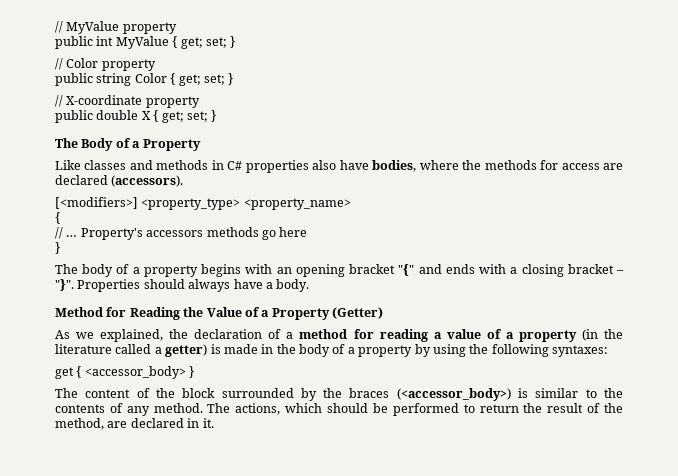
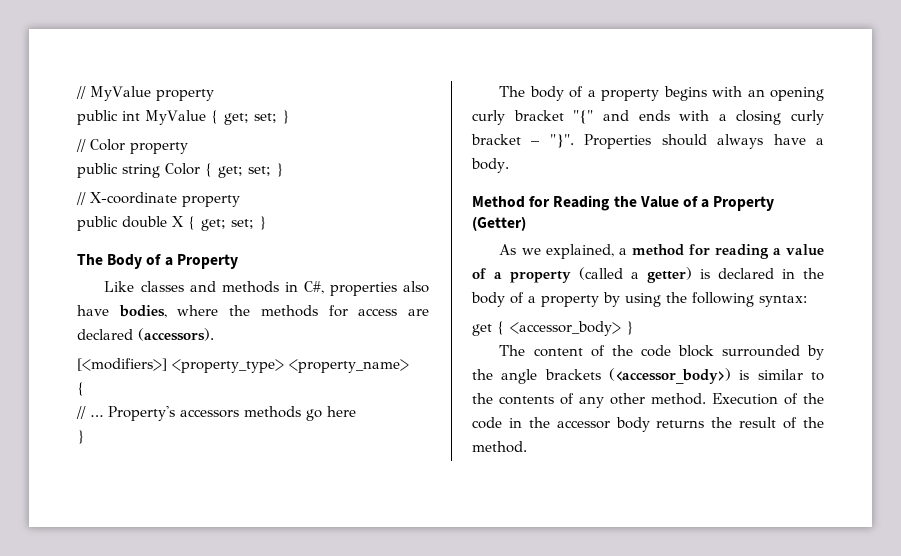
- Like classes and methods in C# properties also have bodies, where the methods for access are declared (accessors).
+ Like classes and methods in C#, properties also have bodies, where the methods for access are declared (accessors).
- The body of a property begins with an opening bracket "{" and ends with a closing bracket – "}".
+ The body of a property begins with an opening curly bracket "{" and ends with a closing curly bracket – "}".
- As we explained, the declaration of a method for reading a value of a property (in the literature called a getter) is made in the body of a property by using the following syntaxes:
+ As we explained, a method for reading a value of a property (called a getter) is declared in the body of a property by using the following syntax:
- The content of the block surrounded by the braces (<accessor_body>) is similar to the contents of any method. The actions, which should be performed to return the result of the method, are declared in it.
+ The content of the code block surrounded by the angle brackets (<accessor_body>) is similar to the contents of any other method. Execution of the code in the accessor body returns the result of the method.

